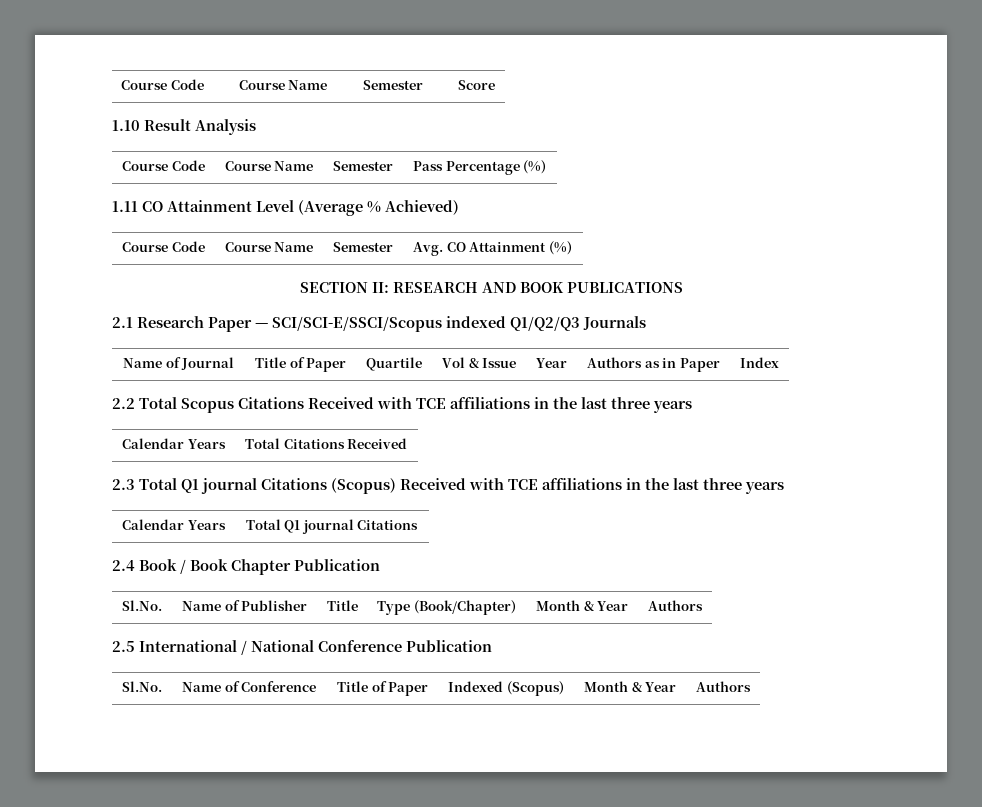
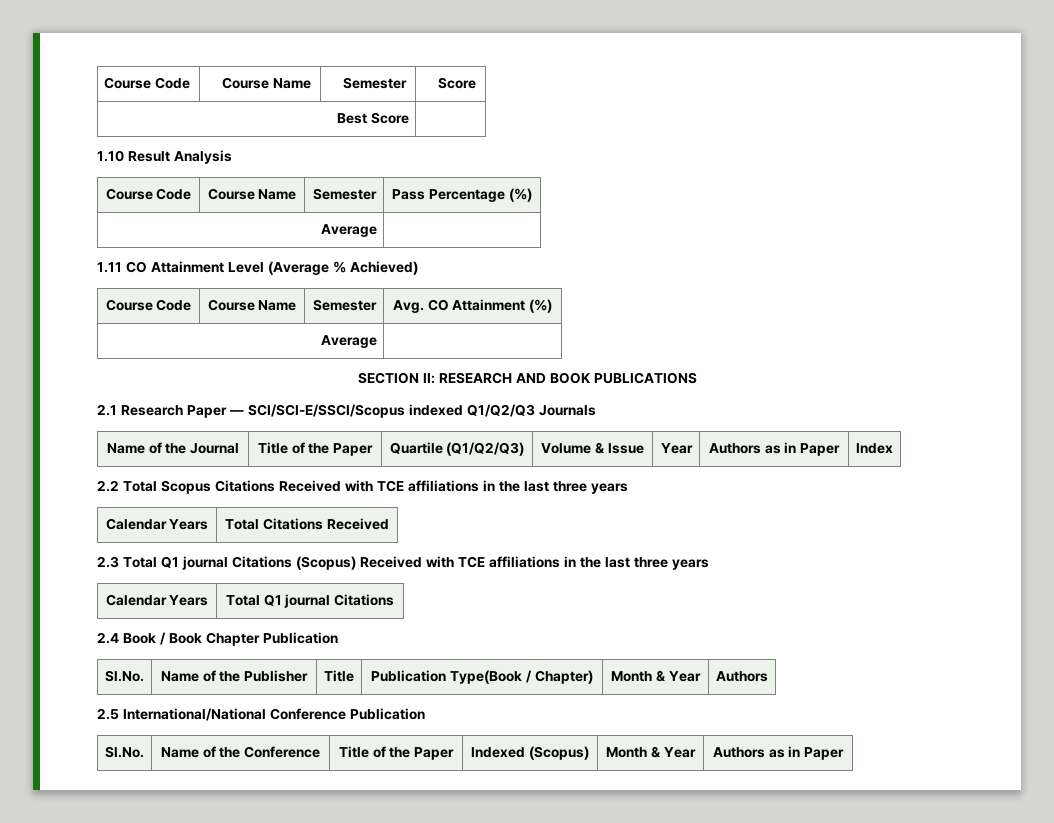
+ Best Score |
  Course Code | Course Name | Semester | Pass Percentage (%)
+ Average |
  Course Code | Course Name | Semester | Avg. CO Attainment (%)
+ Average |
- Name of Journal | Title of Paper | Quartile | Vol & Issue | Year | Authors as in Paper | Index
+ Name of the Journal | Title of the Paper | Quartile (Q1/Q2/Q3) | Volume & Issue | Year | Authors as in Paper | Index
- Sl.No. | Name of Publisher | Title | Type (Book/Chapter) | Month & Year | Authors
+ Sl.No. | Name of the Publisher | Title | Publication Type(Book / Chapter) | Month & Year | Authors
- 2.5 International / National Conference Publication
+ 2.5 International/National Conference Publication
- Sl.No. | Name of Conference | Title of Paper | Indexed (Scopus) | Month & Year | Authors
+ Sl.No. | Name of the Conference | Title of the Paper | Indexed (Scopus) | Month & Year | Authors as in Paper

